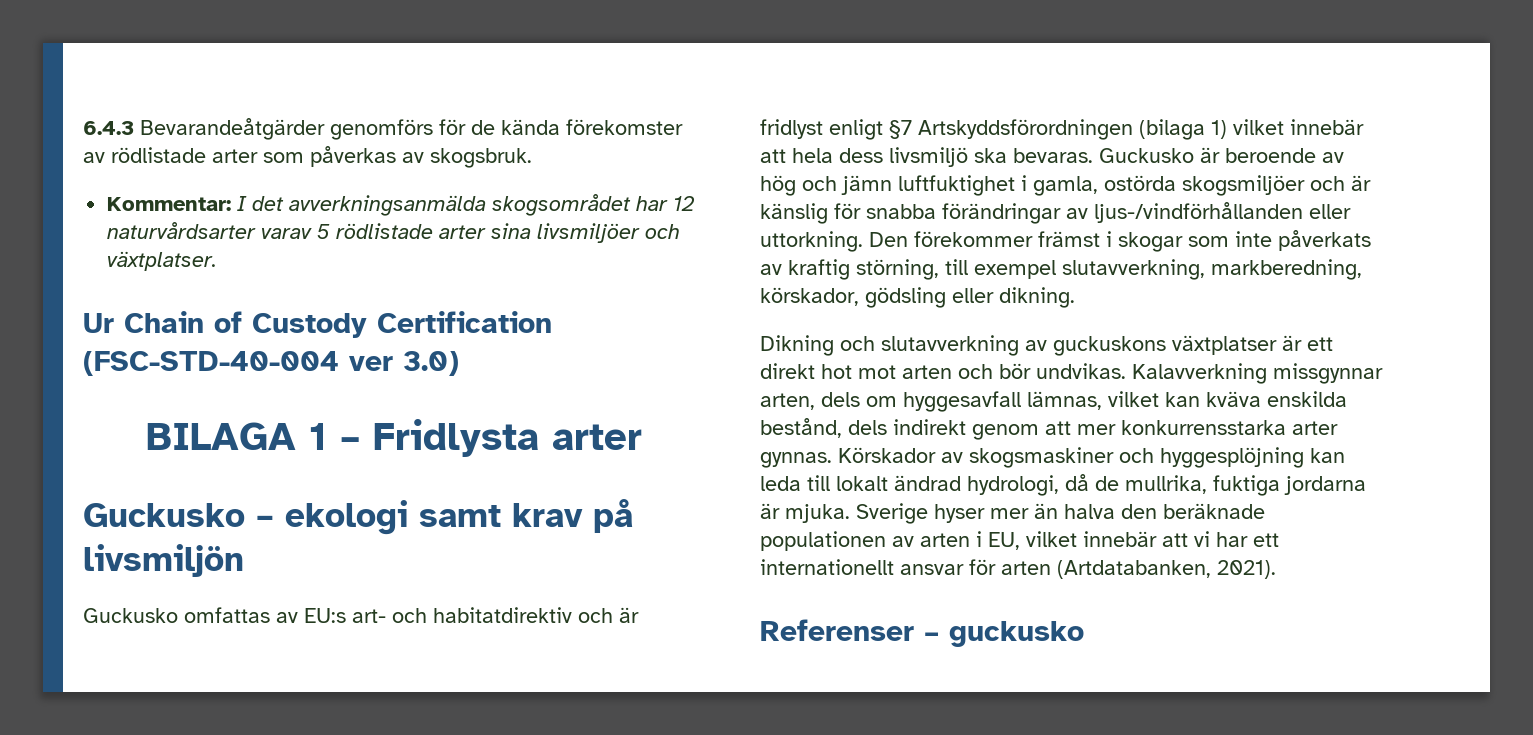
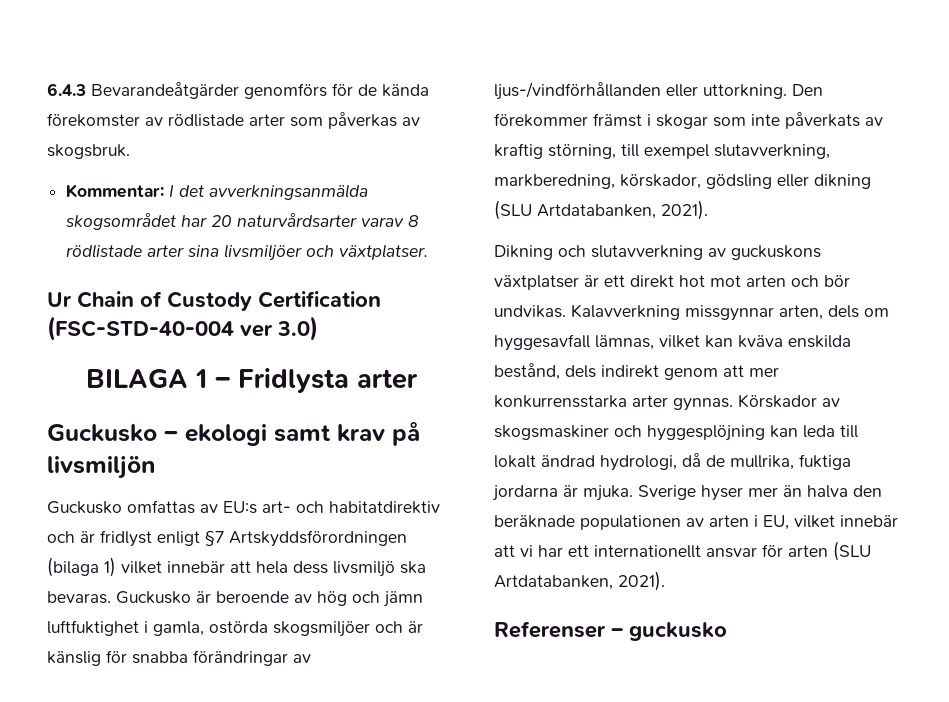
- Kommentar: I det avverkningsanmälda skogsområdet har 12 naturvårdsarter varav 5 rödlistade arter sina livsmiljöer och växtplatser.
+ Kommentar: I det avverkningsanmälda skogsområdet har 20 naturvårdsarter varav 8 rödlistade arter sina livsmiljöer och växtplatser.
- Den förekommer främst i skogar som inte påverkats av kraftig störning, till exempel slutavverkning, markberedning, körskador, gödsling eller dikning.
+ Den förekommer främst i skogar som inte påverkats av kraftig störning, till exempel slutavverkning, markberedning, körskador, gödsling eller dikning (SLU Artdatabanken, 2021).
- Sverige hyser mer än halva den beräknade populationen av arten i EU, vilket innebär att vi har ett internationellt ansvar för arten (Artdatabanken, 2021).
+ Sverige hyser mer än halva den beräknade populationen av arten i EU, vilket innebär att vi har ett internationellt ansvar för arten (SLU Artdatabanken, 2021).

